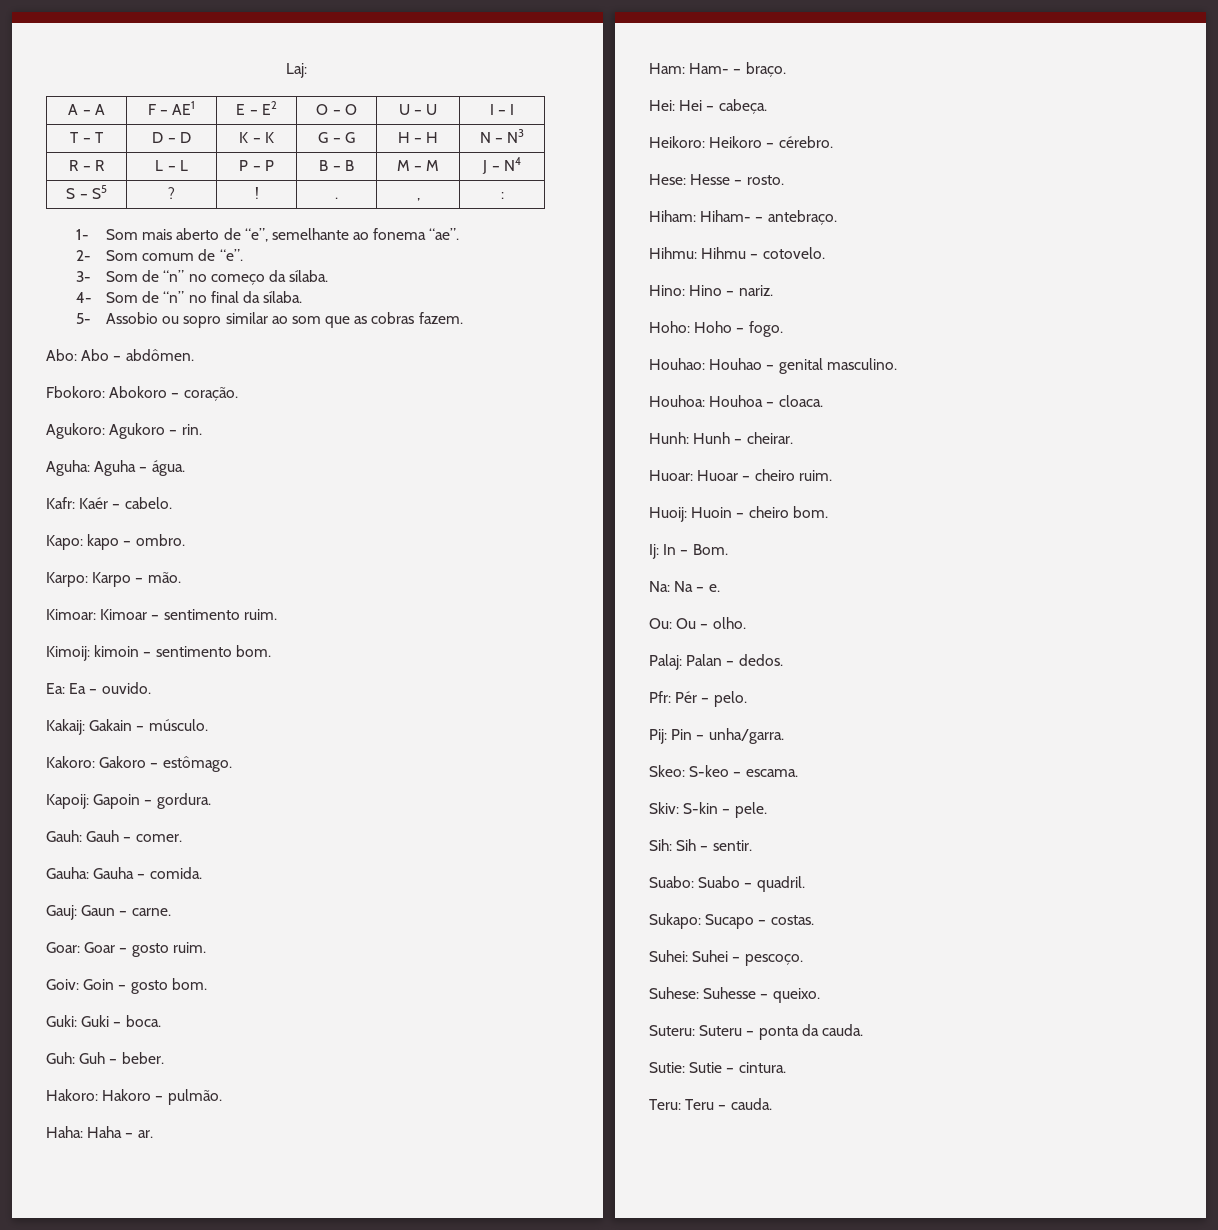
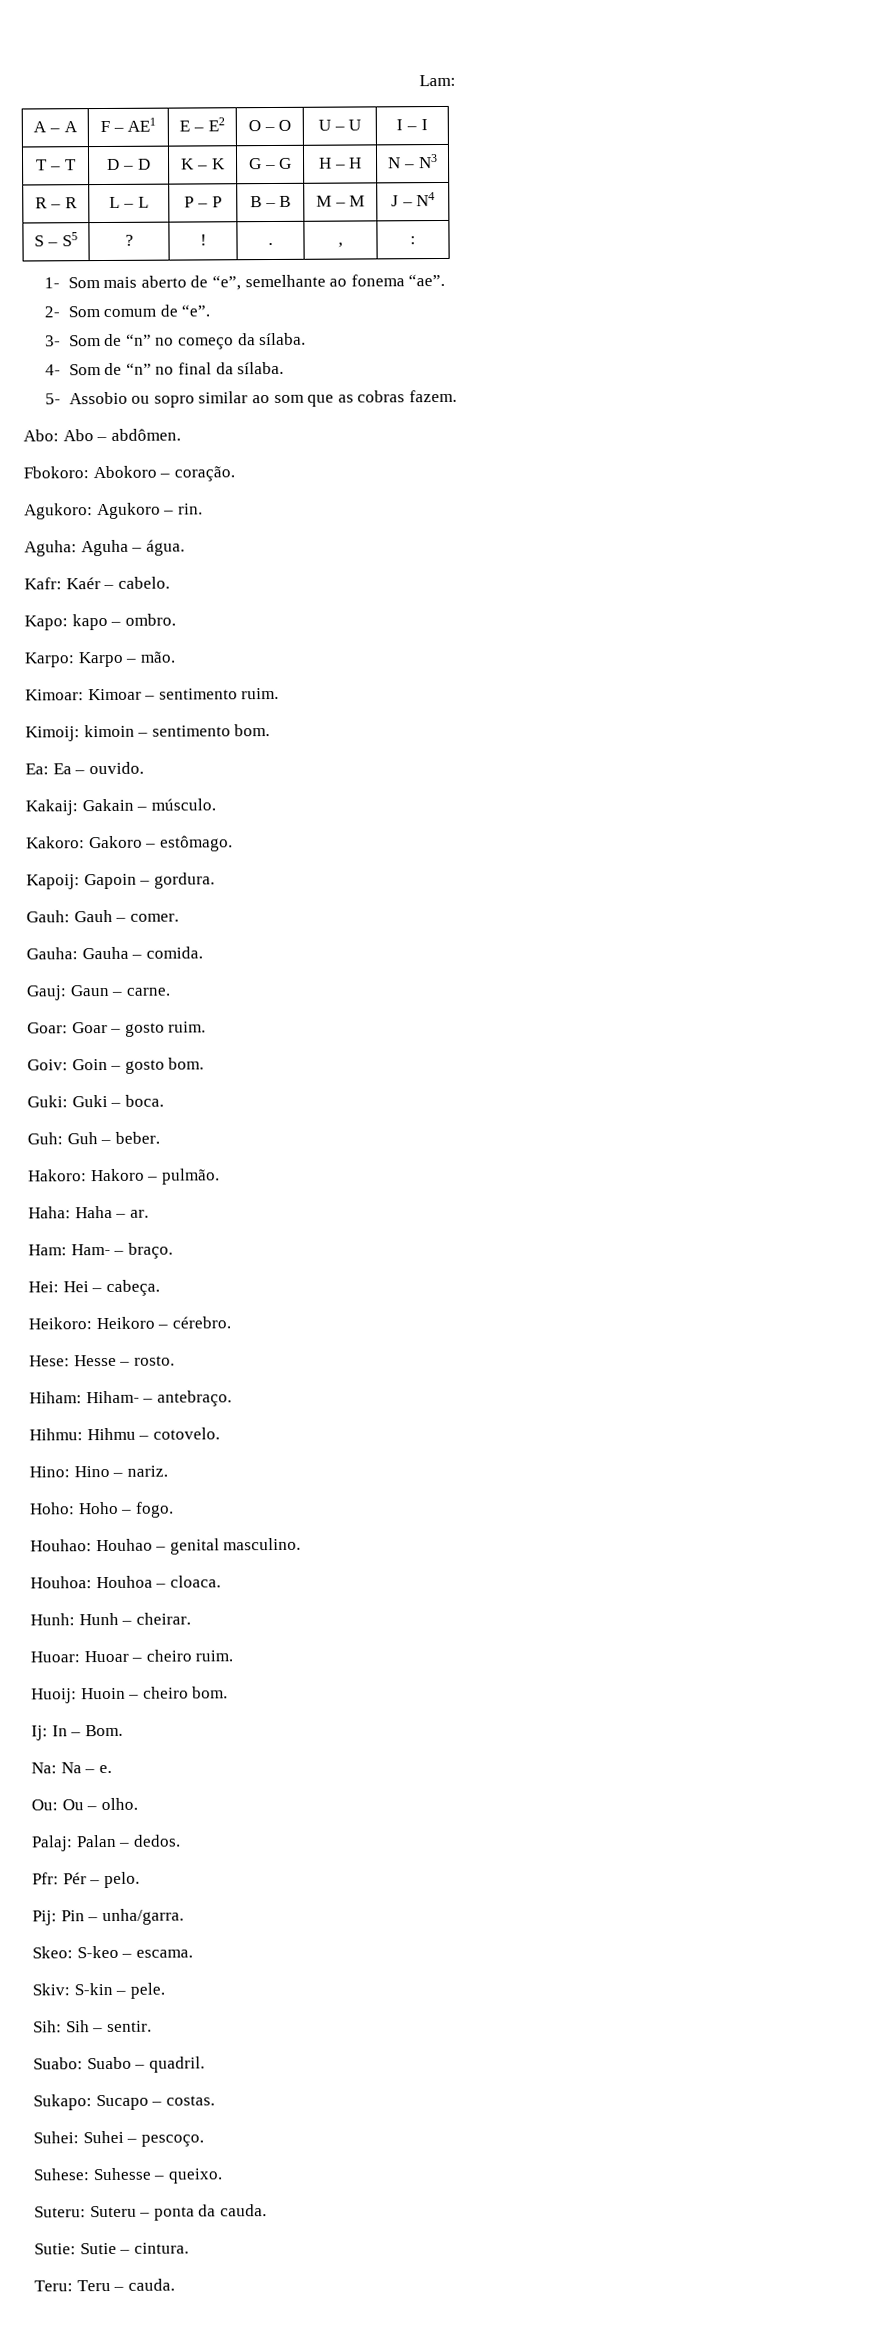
- Laj:
+ Lam:

